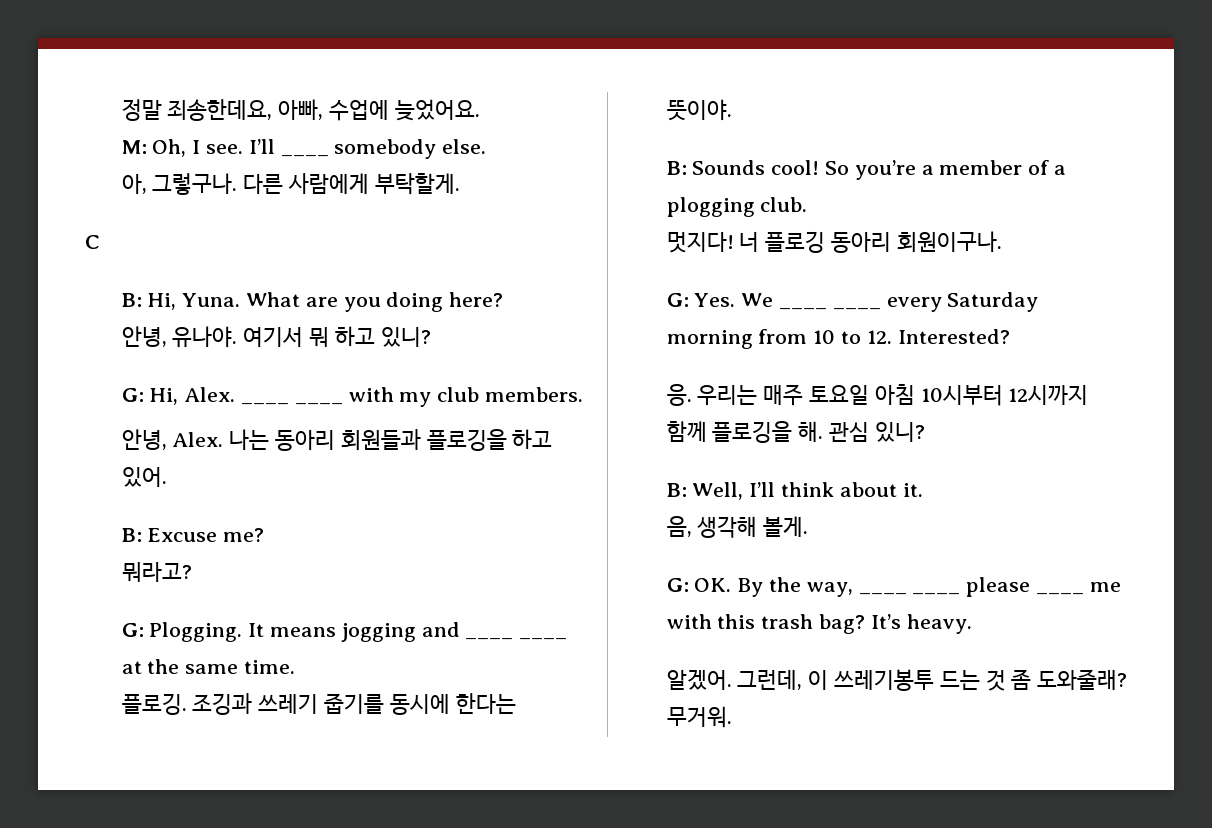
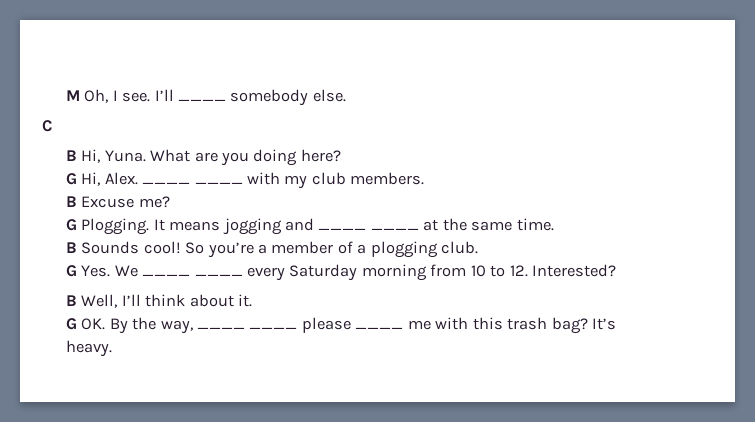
- 정말 죄송한데요, 아빠, 수업에 늦었어요.
- M: Oh, I see.
+ M Oh, I see.
- 아, 그렇구나. 다른 사람에게 부탁할게.
- B: Hi, Yuna.
+ B Hi, Yuna.
- 안녕, 유나야. 여기서 뭐 하고 있니?
- G: Hi, Alex.
+ G Hi, Alex.
- 안녕, Alex. 나는 동아리 회원들과 플로깅을 하고 있어.
- B: Excuse me?
+ B Excuse me?
- 뭐라고?
- G: Plogging.
+ G Plogging.
- 플로깅. 조깅과 쓰레기 줍기를 동시에 한다는 뜻이야.
- B: Sounds cool!
+ B Sounds cool!
- 멋지다! 너 플로깅 동아리 회원이구나.
- G: Yes. We ____ ____ every Saturday morning from 10 to 12. Interested?
+ G Yes. We ____ ____ every Saturday morning from 10 to 12. Interested?
- 응. 우리는 매주 토요일 아침 10시부터 12시까지 함께 플로깅을 해. 관심 있니?
- B: Well, I’ll think about it.
+ B Well, I’ll think about it.
- 음, 생각해 볼게.
- G: OK. By the way, ____ ____ please ____ me with this trash bag?
+ G OK. By the way, ____ ____ please ____ me with this trash bag?
- 알겠어. 그런데, 이 쓰레기봉투 드는 것 좀 도와줄래? 무거워.

